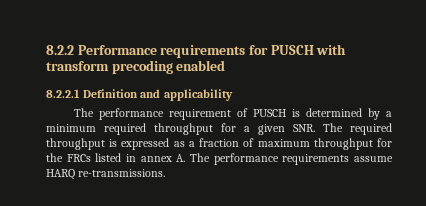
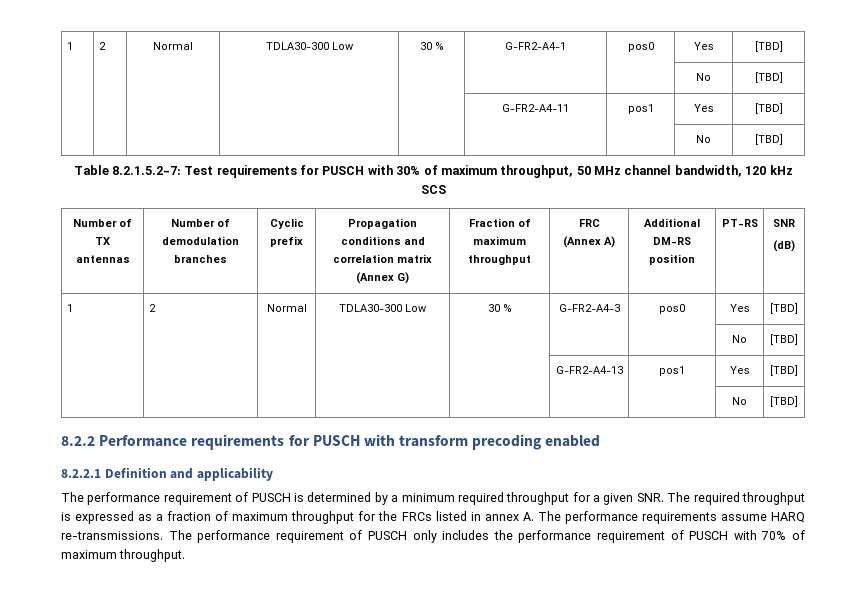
+ 1 | 2 | Normal | TDLA30-300 Low | 30 % | G-FR2-A4-1 | pos0 | Yes | [TBD]
+ | | | | | | | No | [TBD]
+ | | | | | G-FR2-A4-11 | pos1 | Yes | [TBD]
+ | | | | | | | No | [TBD]
+ Table 8.2.1.5.2-7: Test requirements for PUSCH with 30% of maximum throughput, 50 MHz channel bandwidth, 120 kHz SCS
+ Number of TX antennas | Number of demodulation branches | Cyclic prefix | Propagation conditions and correlation matrix (Annex G) | Fraction of maximum throughput | FRC
+ (Annex A) | Additional DM-RS position | PT-RS | SNR
+ (dB)
+ 1 | 2 | Normal | TDLA30-300 Low | 30 % | G-FR2-A4-3 | pos0 | Yes | [TBD]
+ | | | | | | | No | [TBD]
+ | | | | | G-FR2-A4-13 | pos1 | Yes | [TBD]
+ | | | | | | | No | [TBD]
+ The performance requirement of PUSCH only includes the performance requirement of PUSCH with 70% of maximum throughput.

